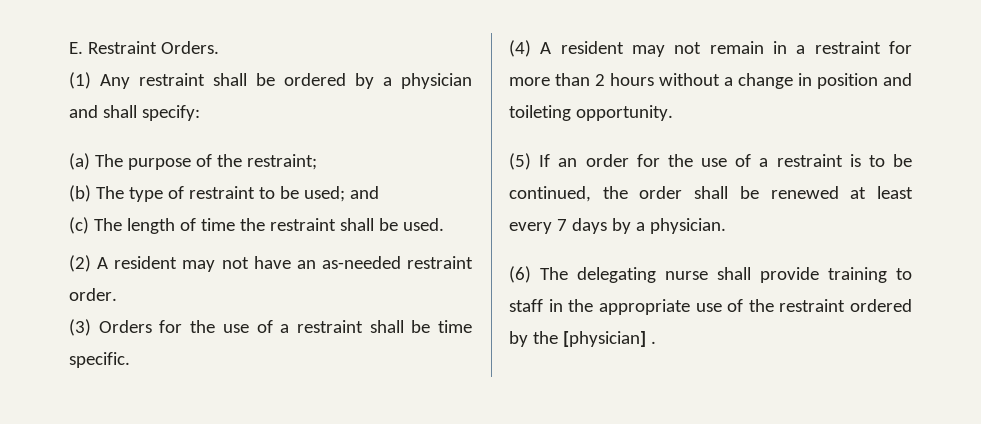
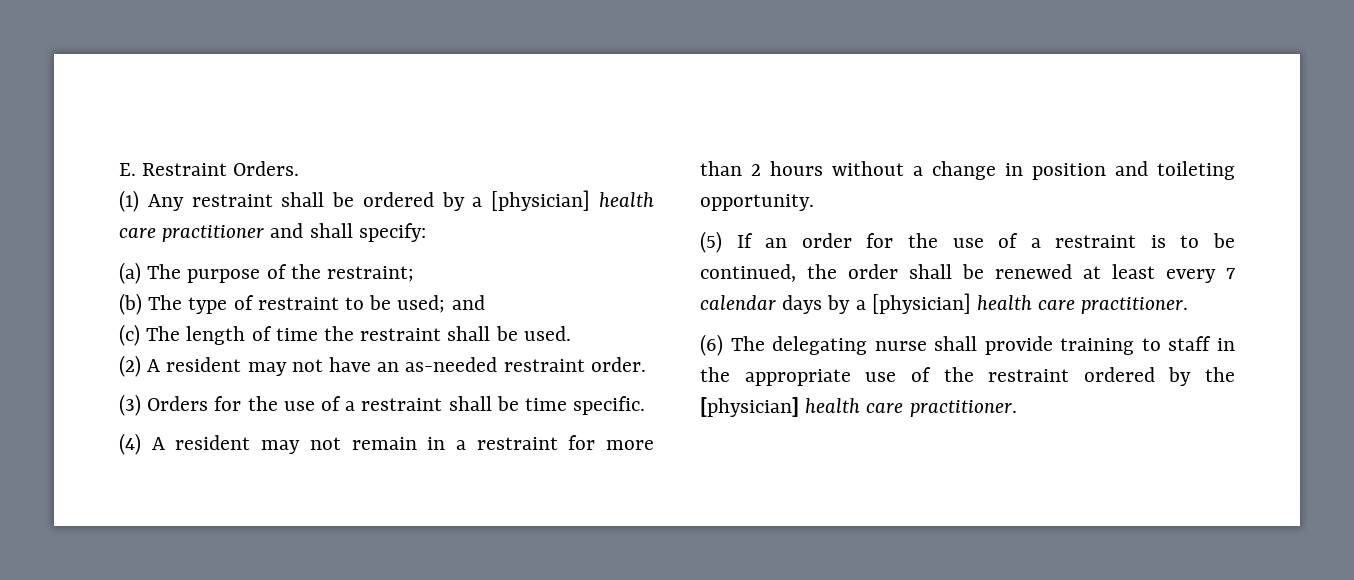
- (1) Any restraint shall be ordered by a physician and shall specify:
+ (1) Any restraint shall be ordered by a [physician] health care practitioner and shall specify:
- (5) If an order for the use of a restraint is to be continued, the order shall be renewed at least every 7 days by a physician.
+ (5) If an order for the use of a restraint is to be continued, the order shall be renewed at least every 7 calendar days by a [physician] health care practitioner.
- (6) The delegating nurse shall provide training to staff in the appropriate use of the restraint ordered by the [physician] .
+ (6) The delegating nurse shall provide training to staff in the appropriate use of the restraint ordered by the [physician] health care practitioner.

